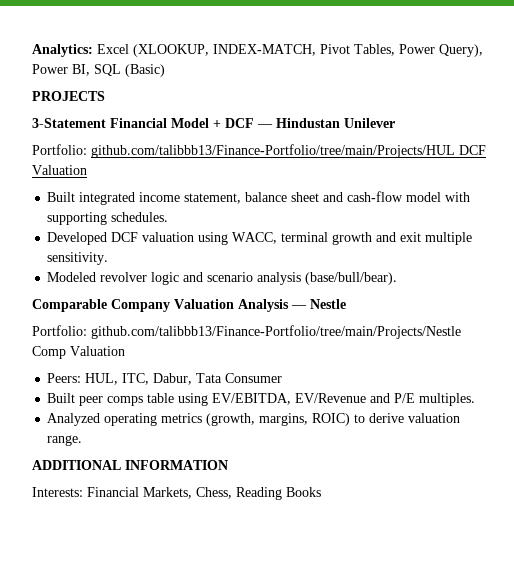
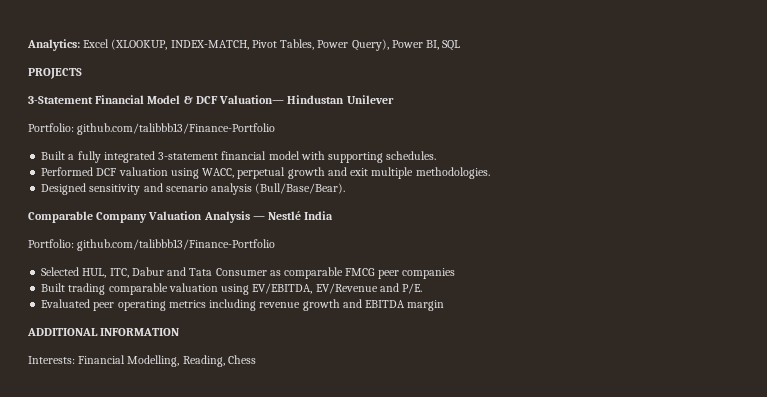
- Analytics: Excel (XLOOKUP, INDEX-MATCH, Pivot Tables, Power Query), Power BI, SQL (Basic)
+ Analytics: Excel (XLOOKUP, INDEX-MATCH, Pivot Tables, Power Query), Power BI, SQL
- 3-Statement Financial Model + DCF — Hindustan Unilever
- Portfolio: github.com/talibbb13/Finance-Portfolio/tree/main/Projects/HUL DCF Valuation
- Built integrated income statement, balance sheet and cash-flow model with supporting schedules.
+ 3-Statement Financial Model & DCF Valuation— Hindustan Unilever
+ Portfolio: github.com/talibbb13/Finance-Portfolio
+ Built a fully integrated 3-statement financial model with supporting schedules.
- Developed DCF valuation using WACC, terminal growth and exit multiple sensitivity.
- Modeled revolver logic and scenario analysis (base/bull/bear).
+ Performed DCF valuation using WACC, perpetual growth and exit multiple methodologies.
+ Designed sensitivity and scenario analysis (Bull/Base/Bear).
- Comparable Company Valuation Analysis — Nestle
- Portfolio: github.com/talibbb13/Finance-Portfolio/tree/main/Projects/Nestle Comp Valuation
- Peers: HUL, ITC, Dabur, Tata Consumer
- Built peer comps table using EV/EBITDA, EV/Revenue and P/E multiples.
- Analyzed operating metrics (growth, margins, ROIC) to derive valuation range.
+ Comparable Company Valuation Analysis — Nestlé India
+ Portfolio: github.com/talibbb13/Finance-Portfolio
+ Selected HUL, ITC, Dabur and Tata Consumer as comparable FMCG peer companies
+ Built trading comparable valuation using EV/EBITDA, EV/Revenue and P/E.
+ Evaluated peer operating metrics including revenue growth and EBITDA margin
- Interests: Financial Markets, Chess, Reading Books
+ Interests: Financial Modelling, Reading, Chess

